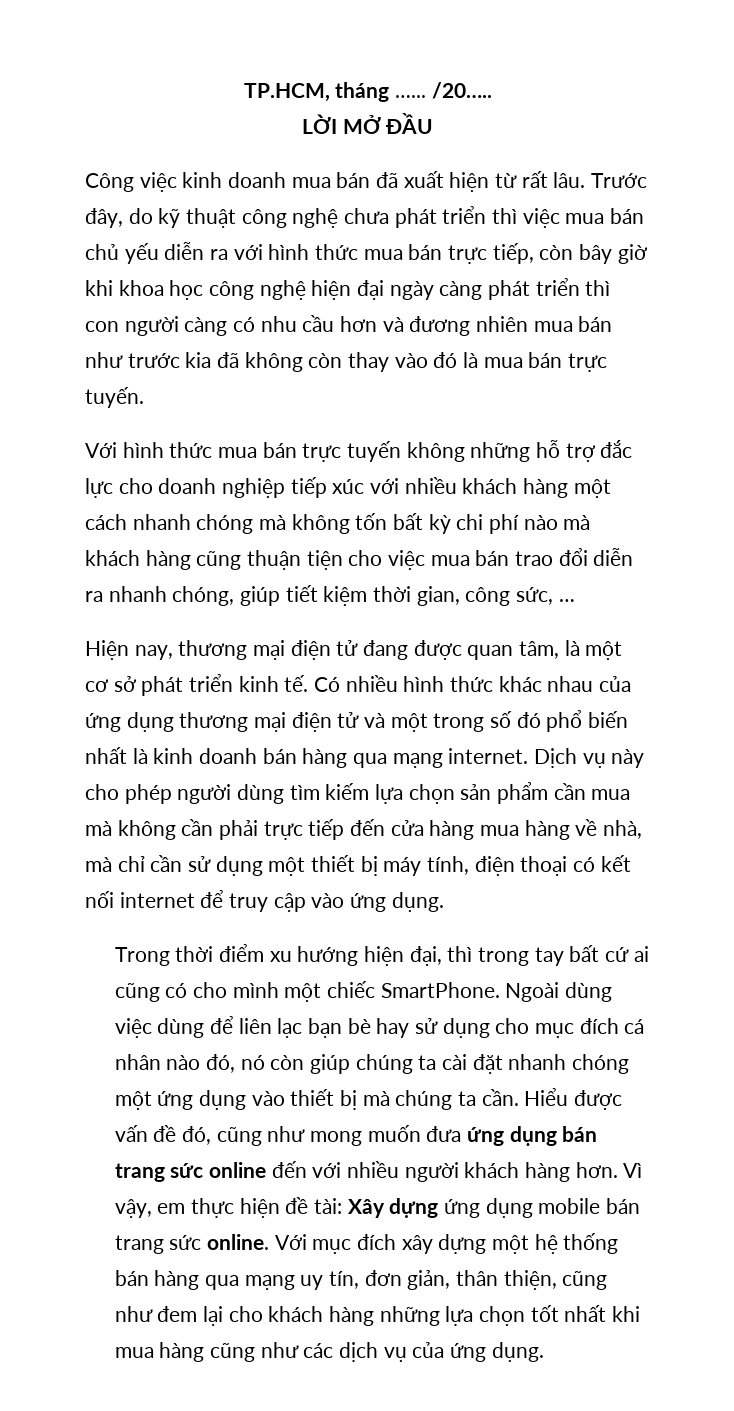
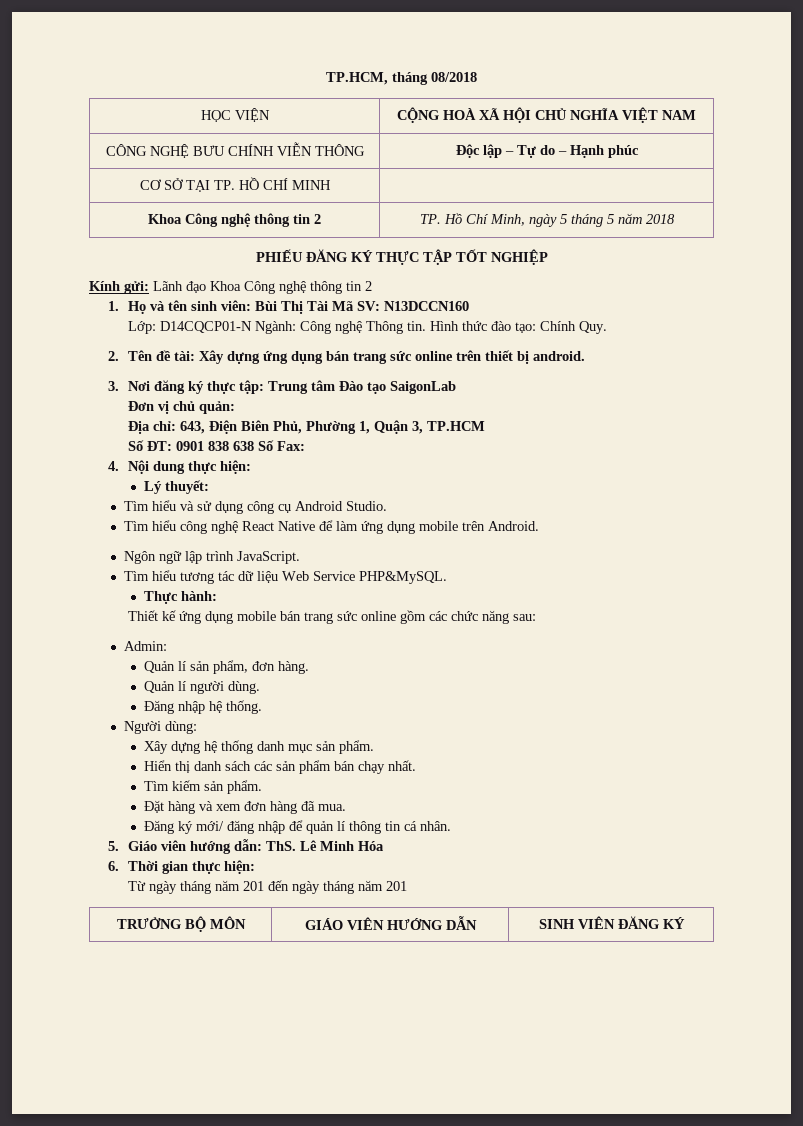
- TP.HCM, tháng …... /20…..
- LỜI MỞ ĐẦU
- Công việc kinh doanh mua bán đã xuất hiện từ rất lâu. Trước đây, do kỹ thuật công nghệ chưa phát triển thì việc mua bán chủ yếu diễn ra với hình thức mua bán trực tiếp, còn bây giờ khi khoa học công nghệ hiện đại ngày càng phát triển thì con người càng có nhu cầu hơn và đương nhiên mua bán như trước kia đã không còn thay vào đó là mua bán trực tuyến.
- Với hình thức mua bán trực tuyến không những hỗ trợ đắc lực cho doanh nghiệp tiếp xúc với nhiều khách hàng một cách nhanh chóng mà không tốn bất kỳ chi phí nào mà khách hàng cũng thuận tiện cho việc mua bán trao đổi diễn ra nhanh chóng, giúp tiết kiệm thời gian, công sức, …
- Hiện nay, thương mại điện tử đang được quan tâm, là một cơ sở phát triển kinh tế. Có nhiều hình thức khác nhau của ứng dụng thương mại điện tử và một trong số đó phổ biến nhất là kinh doanh bán hàng qua mạng internet. Dịch vụ này cho phép người dùng tìm kiếm lựa chọn sản phẩm cần mua mà không cần phải trực tiếp đến cửa hàng mua hàng về nhà, mà chỉ cần sử dụng một thiết bị máy tính, điện thoại có kết nối internet để truy cập vào ứng dụng.
- Trong thời điểm xu hướng hiện đại, thì trong tay bất cứ ai cũng có cho mình một chiếc SmartPhone. Ngoài dùng việc dùng để liên lạc bạn bè hay sử dụng cho mục đích cá nhân nào đó, nó còn giúp chúng ta cài đặt nhanh chóng một ứng dụng vào thiết bị mà chúng ta cần. Hiểu được vấn đề đó, cũng như mong muốn đưa ứng dụng bán trang sức online đến với nhiều người khách hàng hơn. Vì vậy, em thực hiện đề tài: Xây dựng ứng dụng mobile bán trang sức online. Với mục đích xây dựng một hệ thống bán hàng qua mạng uy tín, đơn giản, thân thiện, cũng như đem lại cho khách hàng những lựa chọn tốt nhất khi mua hàng cũng như các dịch vụ của ứng dụng.
+ TP.HCM, tháng 08/2018
+ HỌC VIỆN | CỘNG HOÀ XÃ HỘI CHỦ NGHĨA VIỆT NAM
+ CÔNG NGHỆ BƯU CHÍNH VIỄN THÔNG | Độc lập – Tự do – Hạnh phúc
+ CƠ SỞ TẠI TP. HỒ CHÍ MINH |
+ Khoa Công nghệ thông tin 2 | TP. Hồ Chí Minh, ngày 5 tháng 5 năm 2018
+ PHIẾU ĐĂNG KÝ THỰC TẬP TỐT NGHIỆP
+ Kính gửi: Lãnh đạo Khoa Công nghệ thông tin 2
+ 1. Họ và tên sinh viên: Bùi Thị Tài Mã SV: N13DCCN160
+ Lớp: D14CQCP01-N Ngành: Công nghệ Thông tin. Hình thức đào tạo: Chính Quy.
+ 2. Tên đề tài: Xây dựng ứng dụng bán trang sức online trên thiết bị android.
+ 3. Nơi đăng ký thực tập: Trung tâm Đào tạo SaigonLab
+ Đơn vị chủ quản:
+ Địa chỉ: 643, Điện Biên Phủ, Phường 1, Quận 3, TP.HCM
+ Số ĐT: 0901 838 638 Số Fax:
+ 4. Nội dung thực hiện:
+ Lý thuyết:
+ Tìm hiểu và sử dụng công cụ Android Studio.
+ Tìm hiểu công nghệ React Native để làm ứng dụng mobile trên Android.
+ Ngôn ngữ lập trình JavaScript.
+ Tìm hiểu tương tác dữ liệu Web Service PHP&MySQL.
+ Thực hành:
+ Thiết kế ứng dụng mobile bán trang sức online gồm các chức năng sau:
+ Admin:
+ Quản lí sản phẩm, đơn hàng.
+ Quản lí người dùng.
+ Đăng nhập hệ thống.
+ Người dùng:
+ Xây dựng hệ thống danh mục sản phẩm.
+ Hiển thị danh sách các sản phẩm bán chạy nhất.
+ Tìm kiếm sản phẩm.
+ Đặt hàng và xem đơn hàng đã mua.
+ Đăng ký mới/ đăng nhập để quản lí thông tin cá nhân.
+ 5. Giáo viên hướng dẫn: ThS. Lê Minh Hóa
+ 6. Thời gian thực hiện:
+ Từ ngày tháng năm 201 đến ngày tháng năm 201
+ TRƯỞNG BỘ MÔN | GIÁO VIÊN HƯỚNG DẪN | SINH VIÊN ĐĂNG KÝ

